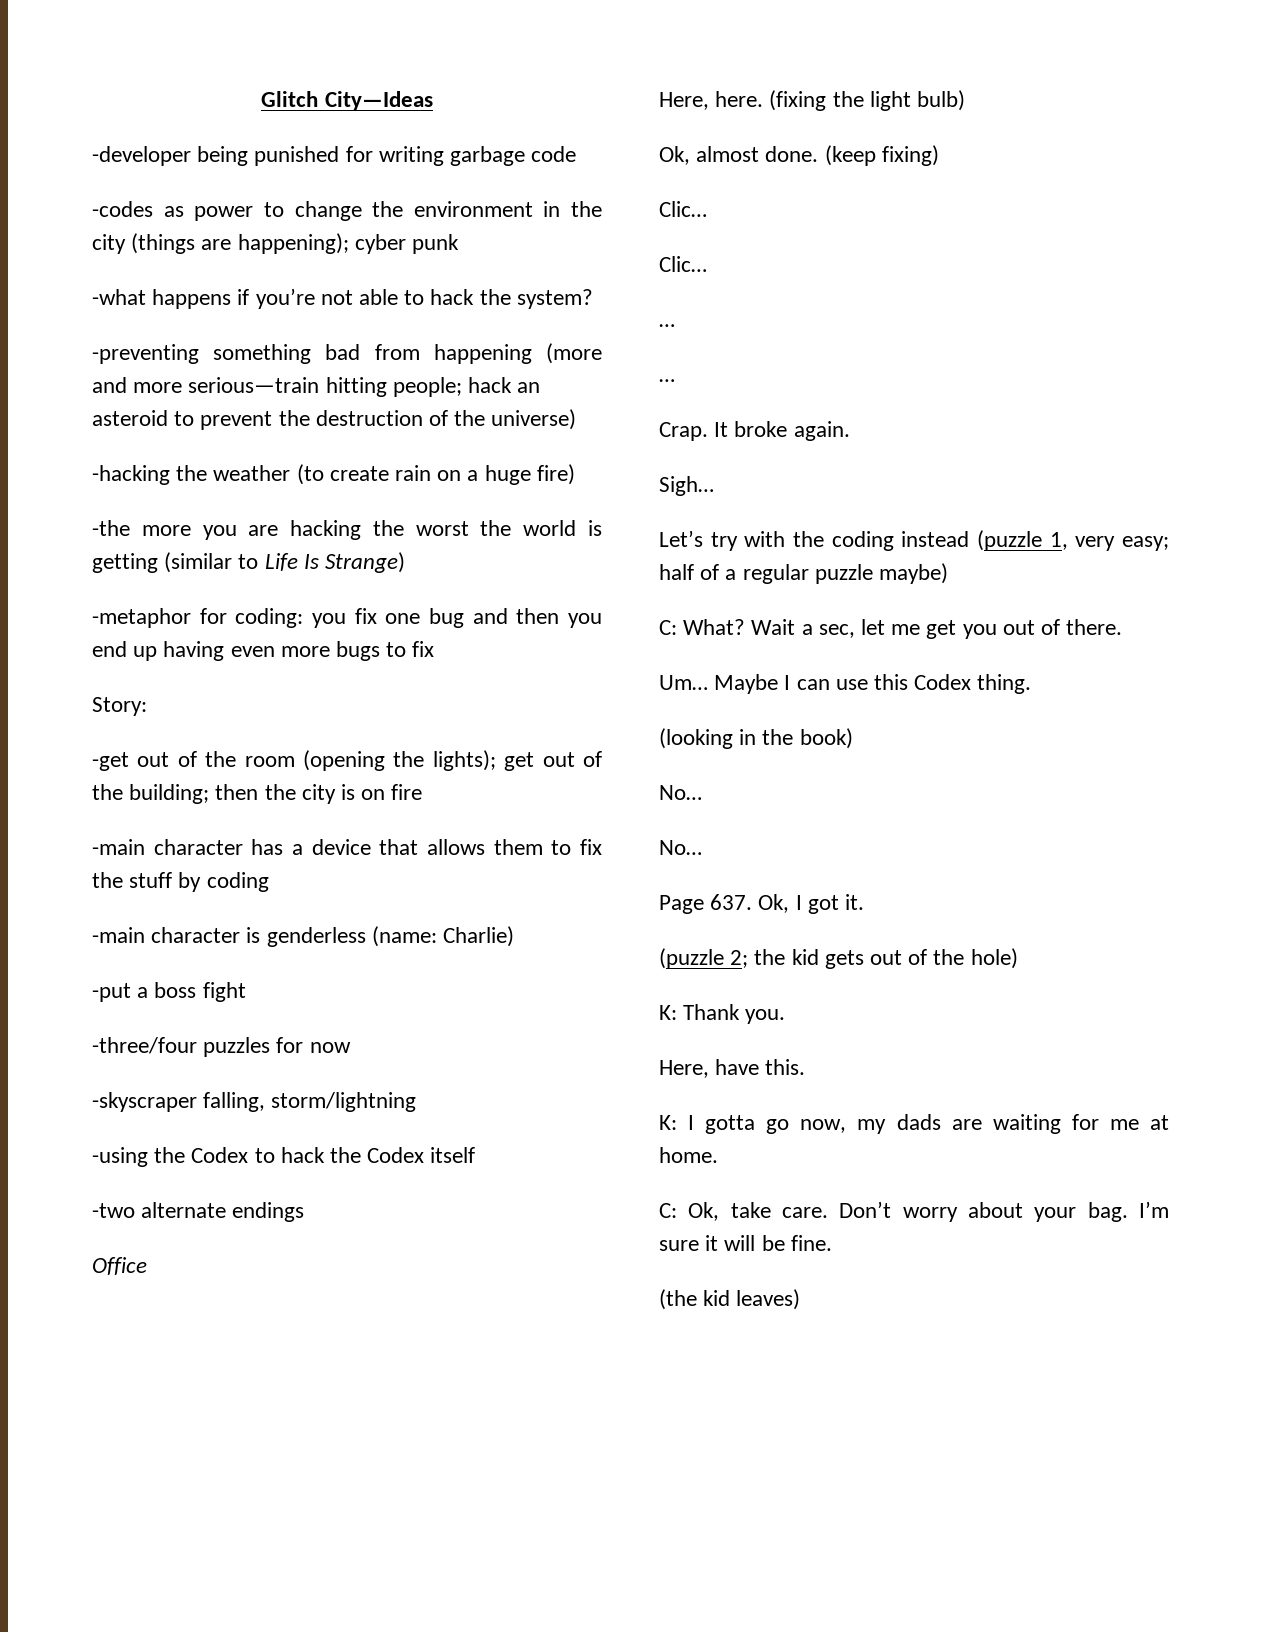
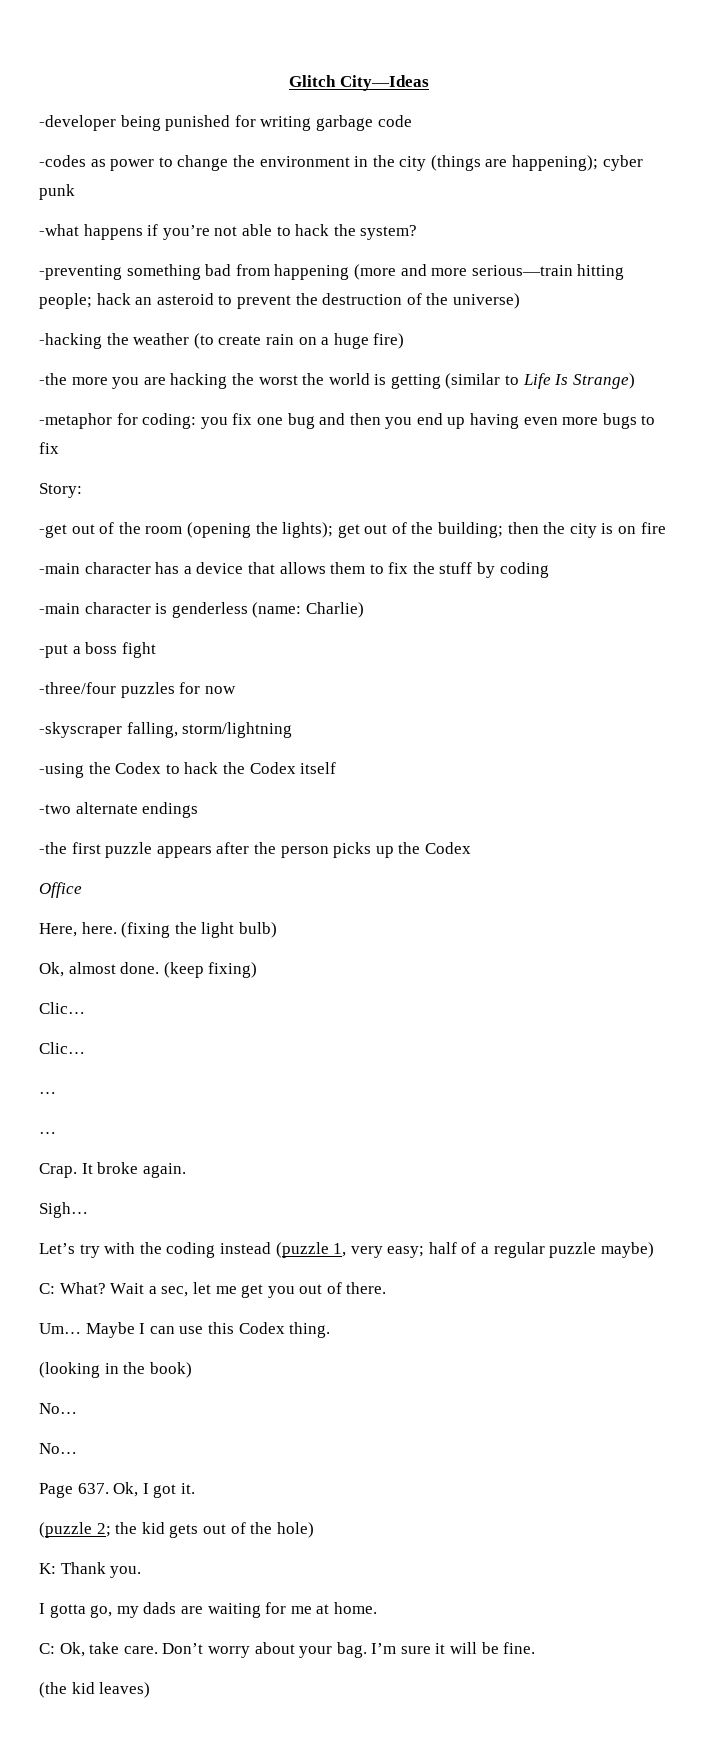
+ -the first puzzle appears after the person picks up the Codex
- Here, have this.
- K: I gotta go now, my dads are waiting for me at home.
+ I gotta go, my dads are waiting for me at home.

